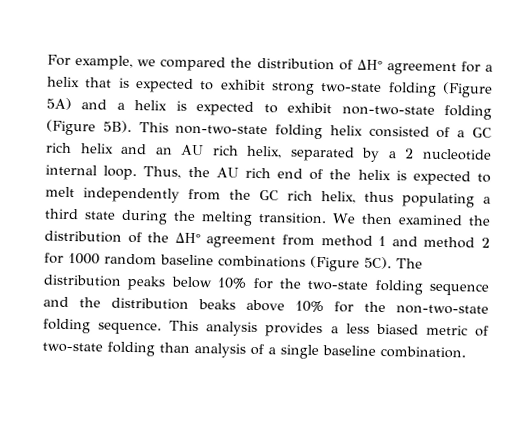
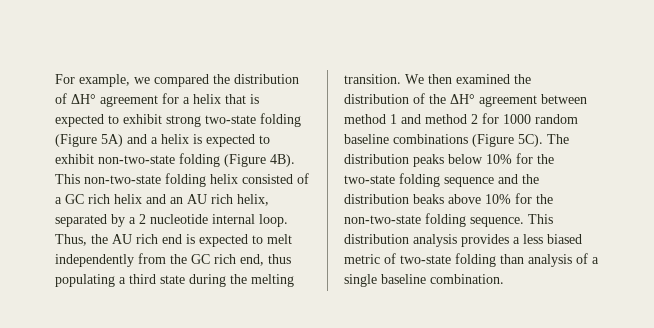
- For example, we compared the distribution of ΔH° agreement for a helix that is expected to exhibit strong two-state folding (Figure 5A) and a helix is expected to exhibit non-two-state folding (Figure 5B).
+ For example, we compared the distribution of ΔH° agreement for a helix that is expected to exhibit strong two-state folding (Figure 5A) and a helix is expected to exhibit non-two-state folding (Figure 4B).
- Thus, the AU rich end of the helix is expected to melt independently from the GC rich helix, thus populating a third state during the melting transition.
+ Thus, the AU rich end is expected to melt independently from the GC rich end, thus populating a third state during the melting transition.
- We then examined the distribution of the ΔH° agreement from method 1 and method 2 for 1000 random baseline combinations (Figure 5C).
+ We then examined the distribution of the ΔH° agreement between method 1 and method 2 for 1000 random baseline combinations (Figure 5C).
- This analysis provides a less biased metric of two-state folding than analysis of a single baseline combination.
+ This distribution analysis provides a less biased metric of two-state folding than analysis of a single baseline combination.

